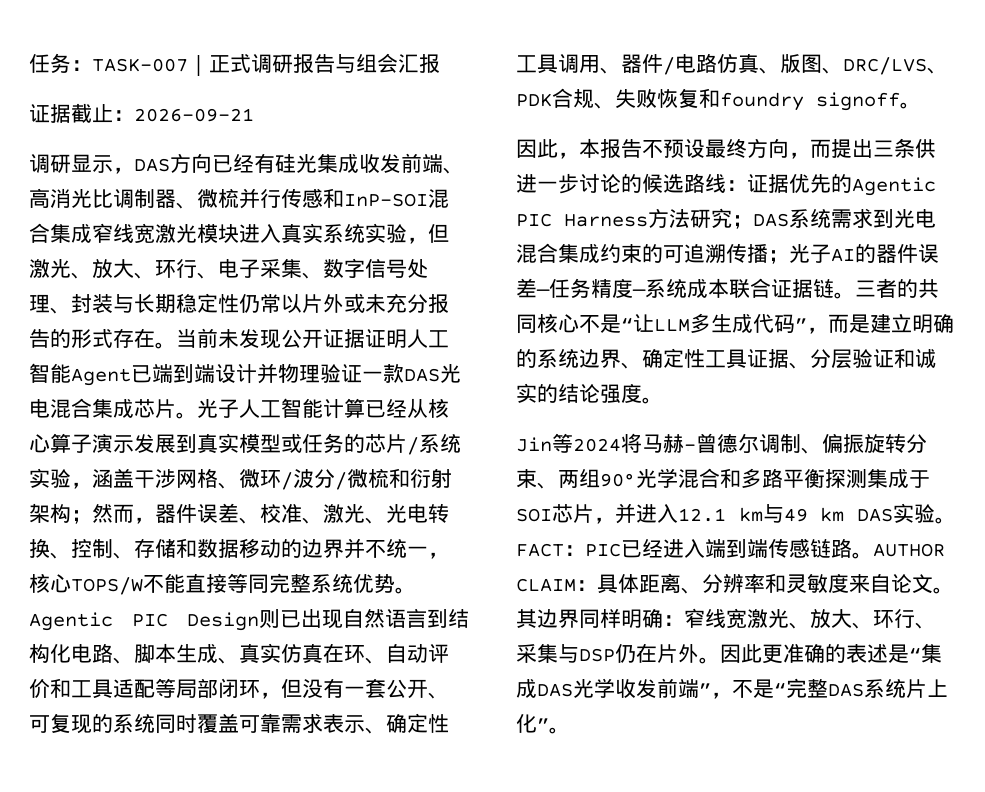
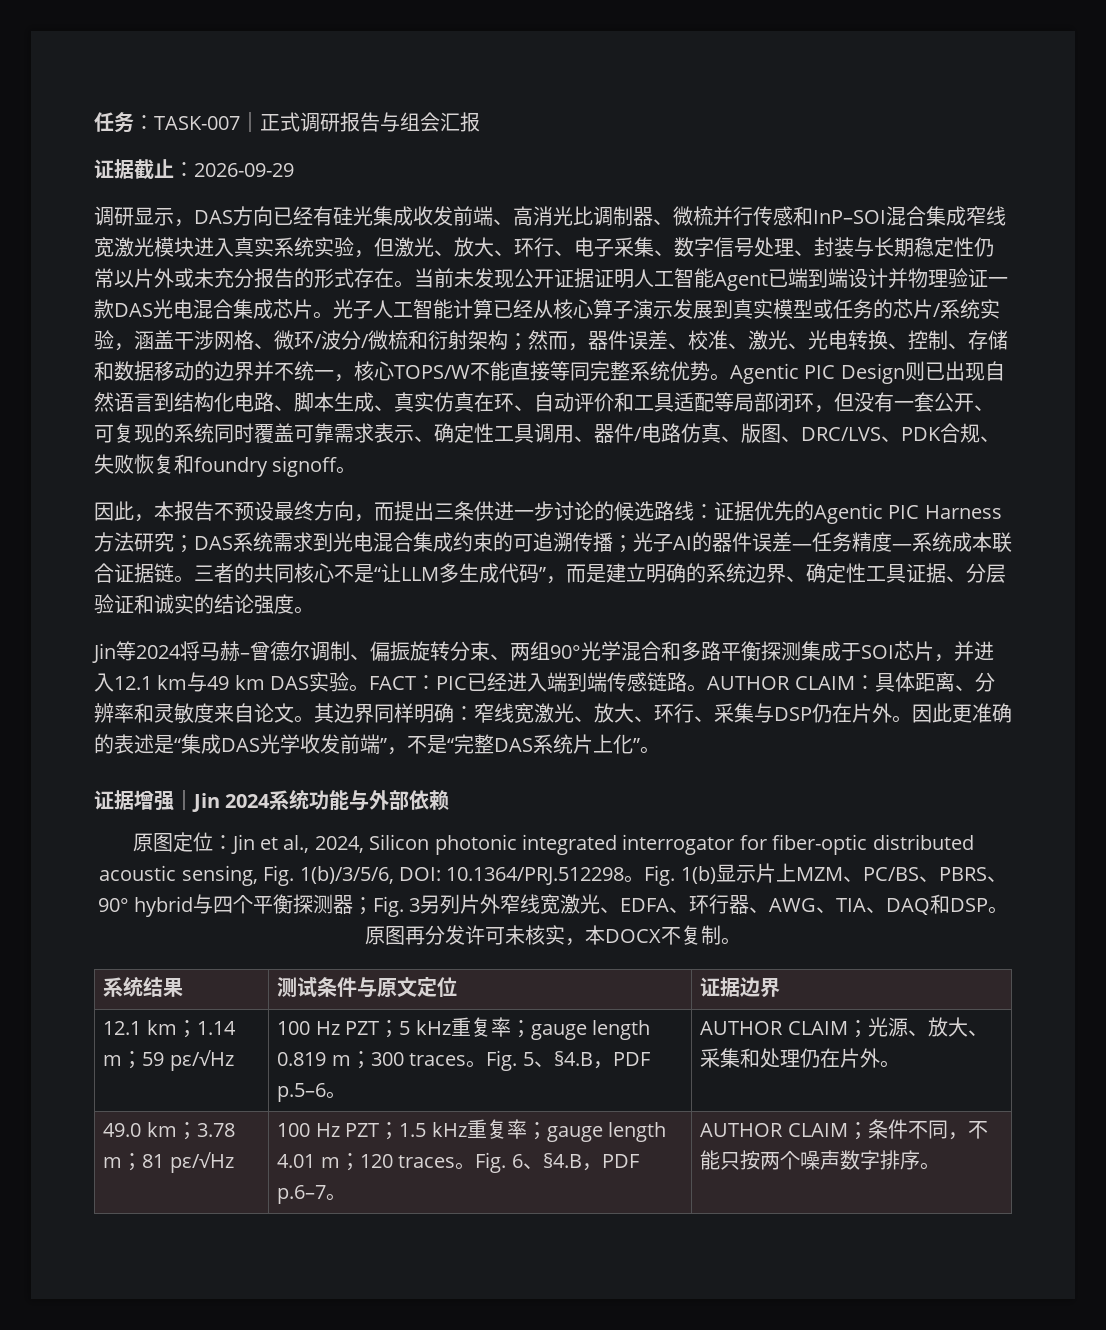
- 证据截止：2026-09-21
+ 证据截止：2026-09-29
+ 证据增强｜Jin 2024系统功能与外部依赖
+ 原图定位：Jin et al., 2024, Silicon photonic integrated interrogator for fiber-optic distributed acoustic sensing, Fig. 1(b)/3/5/6, DOI: 10.1364/PRJ.512298。Fig. 1(b)显示片上MZM、PC/BS、PBRS、90° hybrid与四个平衡探测器；Fig. 3另列片外窄线宽激光、EDFA、环行器、AWG、TIA、DAQ和DSP。原图再分发许可未核实，本DOCX不复制。
+ 系统结果 | 测试条件与原文定位 | 证据边界
+ 12.1 km；1.14 m；59 pε/√Hz | 100 Hz PZT；5 kHz重复率；gauge length 0.819 m；300 traces。Fig. 5、§4.B，PDF p.5–6。 | AUTHOR CLAIM；光源、放大、采集和处理仍在片外。
+ 49.0 km；3.78 m；81 pε/√Hz | 100 Hz PZT；1.5 kHz重复率；gauge length 4.01 m；120 traces。Fig. 6、§4.B，PDF p.6–7。 | AUTHOR CLAIM；条件不同，不能只按两个噪声数字排序。

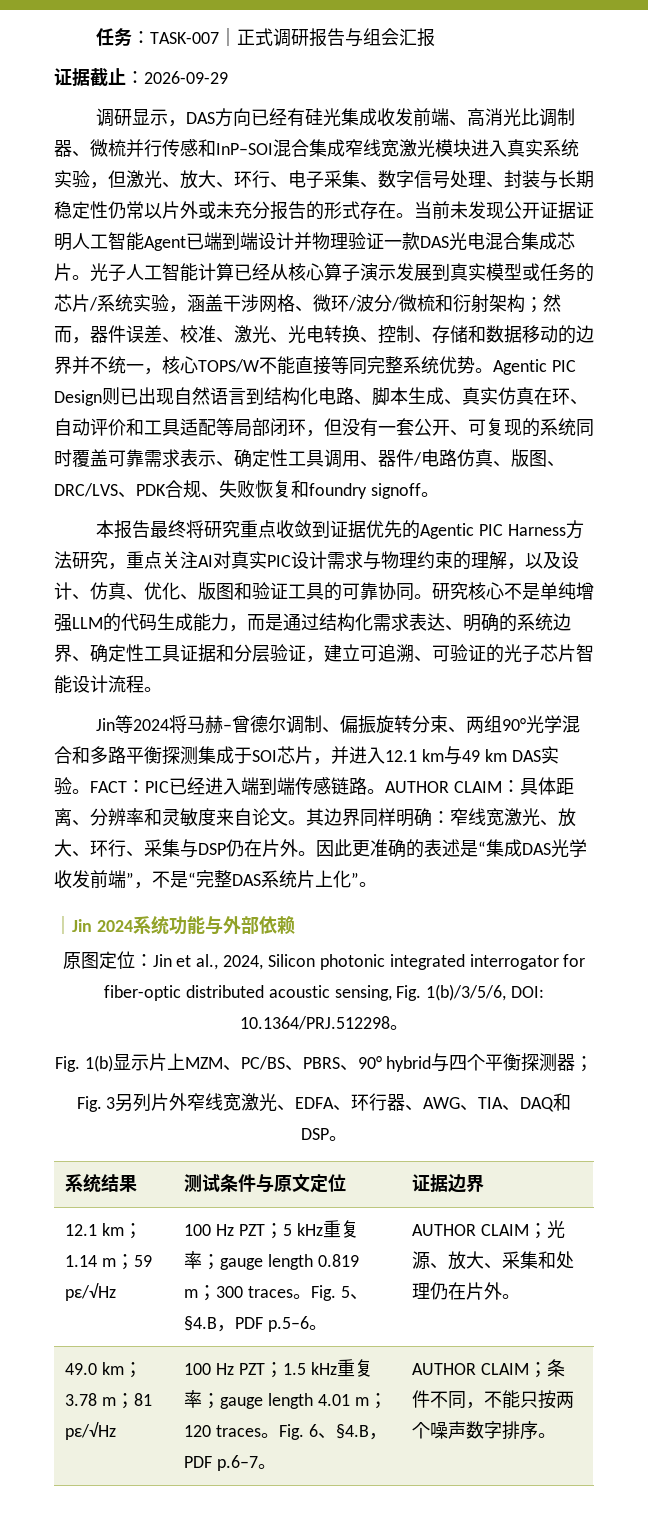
- 因此，本报告不预设最终方向，而提出三条供进一步讨论的候选路线：证据优先的Agentic PIC Harness方法研究；DAS系统需求到光电混合集成约束的可追溯传播；光子AI的器件误差—任务精度—系统成本联合证据链。三者的共同核心不是“让LLM多生成代码”，而是建立明确的系统边界、确定性工具证据、分层验证和诚实的结论强度。
+ 本报告最终将研究重点收敛到证据优先的Agentic PIC Harness方法研究，重点关注AI对真实PIC设计需求与物理约束的理解，以及设计、仿真、优化、版图和验证工具的可靠协同。研究核心不是单纯增强LLM的代码生成能力，而是通过结构化需求表达、明确的系统边界、确定性工具证据和分层验证，建立可追溯、可验证的光子芯片智能设计流程。
- 证据增强｜Jin 2024系统功能与外部依赖
+ ｜Jin 2024系统功能与外部依赖
- 原图定位：Jin et al., 2024, Silicon photonic integrated interrogator for fiber-optic distributed acoustic sensing, Fig. 1(b)/3/5/6, DOI: 10.1364/PRJ.512298。Fig. 1(b)显示片上MZM、PC/BS、PBRS、90° hybrid与四个平衡探测器；Fig. 3另列片外窄线宽激光、EDFA、环行器、AWG、TIA、DAQ和DSP。原图再分发许可未核实，本DOCX不复制。
+ 原图定位：Jin et al., 2024, Silicon photonic integrated interrogator for fiber-optic distributed acoustic sensing, Fig. 1(b)/3/5/6, DOI: 10.1364/PRJ.512298。
+ Fig. 1(b)显示片上MZM、PC/BS、PBRS、90° hybrid与四个平衡探测器；
+ Fig. 3另列片外窄线宽激光、EDFA、环行器、AWG、TIA、DAQ和DSP。

